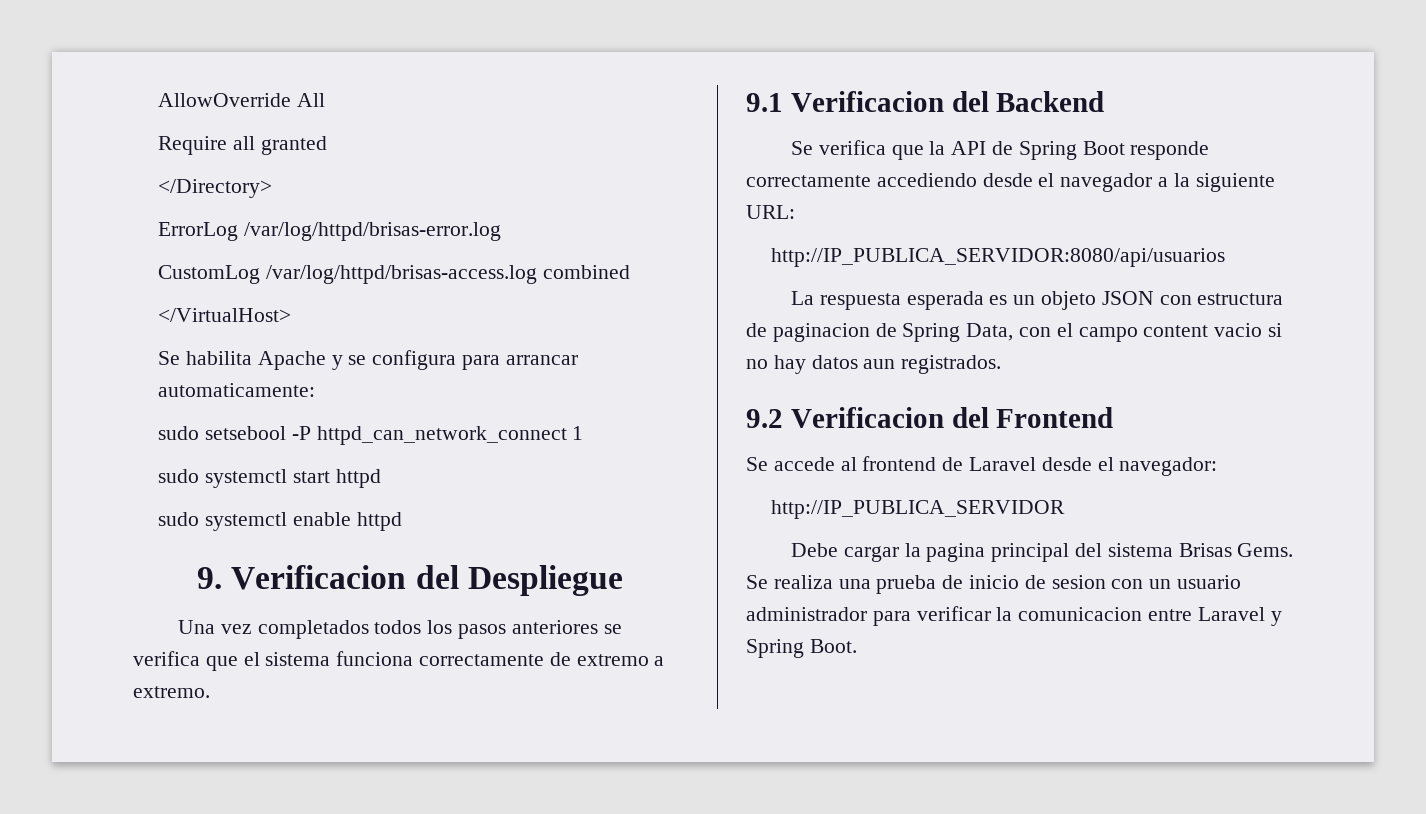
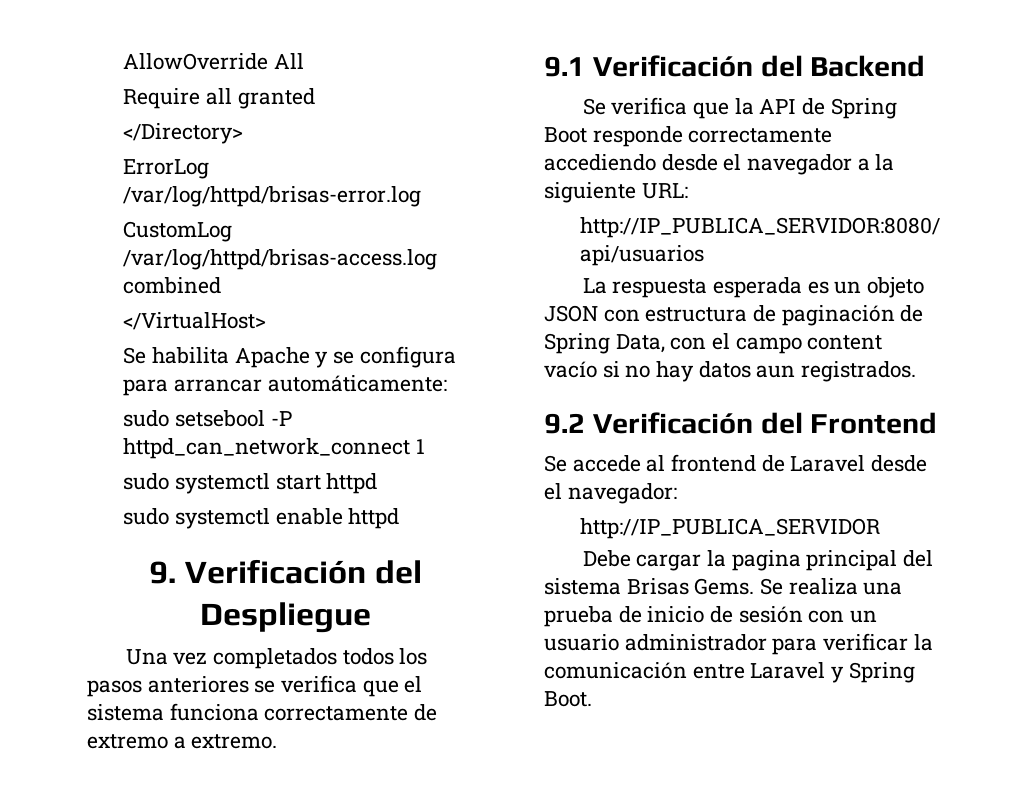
- Se habilita Apache y se configura para arrancar automaticamente:
+ Se habilita Apache y se configura para arrancar automáticamente:
- 9. Verificacion del Despliegue
+ 9. Verificación del Despliegue
- 9.1 Verificacion del Backend
+ 9.1 Verificación del Backend
- La respuesta esperada es un objeto JSON con estructura de paginacion de Spring Data, con el campo content vacio si no hay datos aun registrados.
+ La respuesta esperada es un objeto JSON con estructura de paginación de Spring Data, con el campo content vacío si no hay datos aun registrados.
- 9.2 Verificacion del Frontend
+ 9.2 Verificación del Frontend
- Se realiza una prueba de inicio de sesion con un usuario administrador para verificar la comunicacion entre Laravel y Spring Boot.
+ Se realiza una prueba de inicio de sesión con un usuario administrador para verificar la comunicación entre Laravel y Spring Boot.

